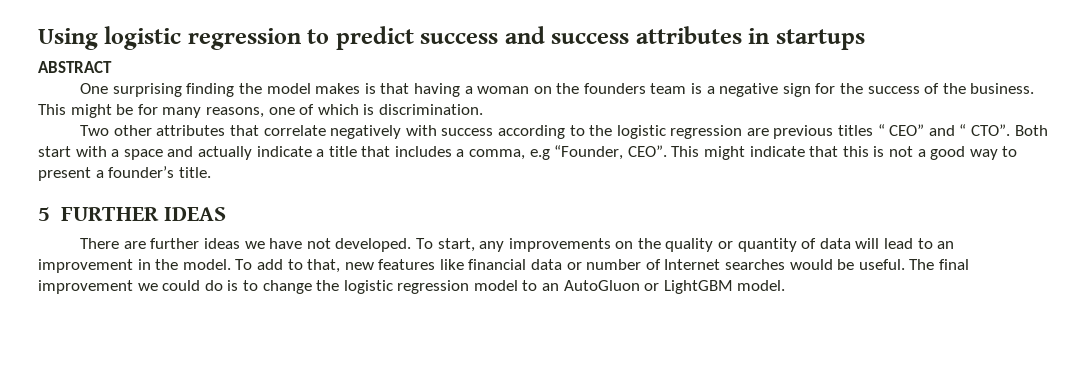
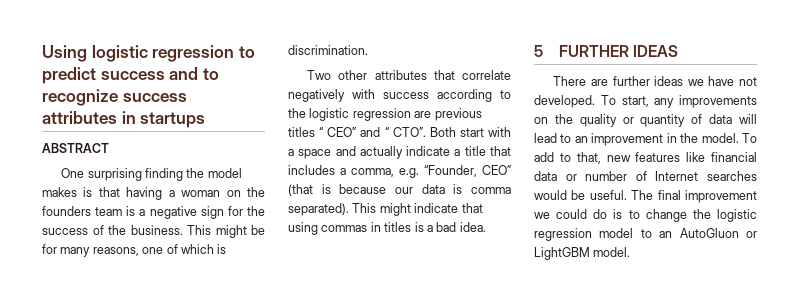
- Using logistic regression to predict success and success attributes in startups
+ Using logistic regression to predict success and to recognize success attributes in startups
- Both start with a space and actually indicate a title that includes a comma, e.g “Founder, CEO”. This might indicate that this is not a good way to present a founder’s title.
+ Both start with a space and actually indicate a title that includes a comma, e.g. “Founder, CEO” (that is because our data is comma separated). This might indicate that using commas in titles is a bad idea.

